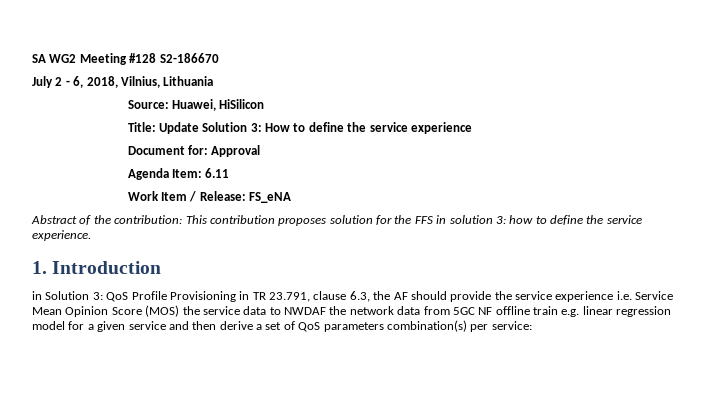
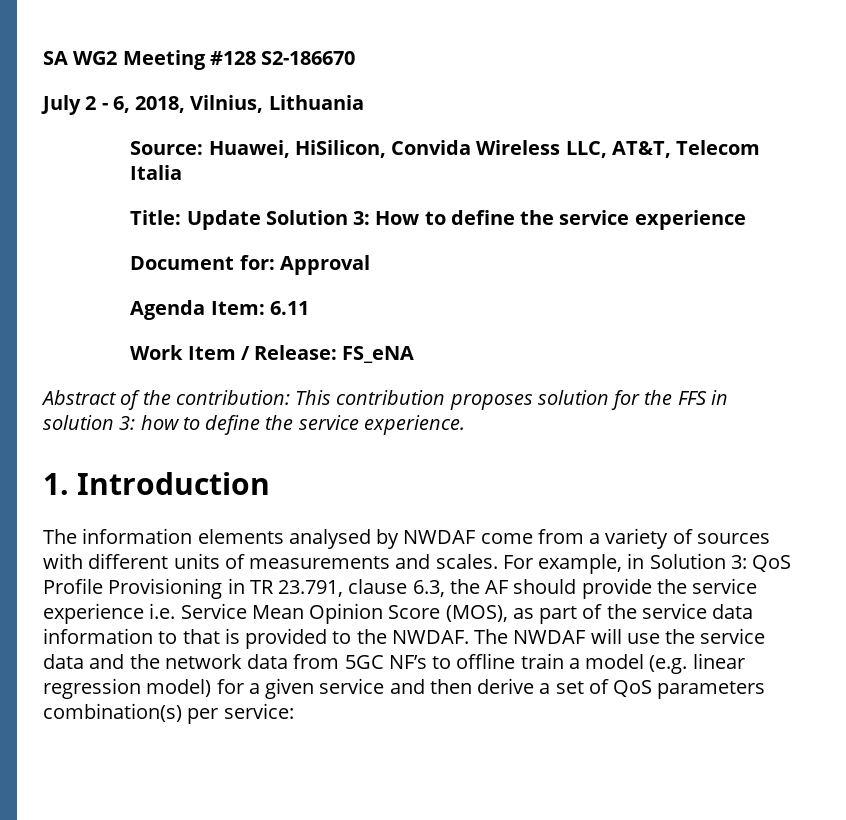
- Source: Huawei, HiSilicon
+ Source: Huawei, HiSilicon, Convida Wireless LLC, AT&T, Telecom Italia
- in Solution 3: QoS Profile Provisioning in TR 23.791, clause 6.3, the AF should provide the service experience i.e. Service Mean Opinion Score (MOS) the service data to NWDAF the network data from 5GC NF offline train e.g. linear regression model for a given service and then derive a set of QoS parameters combination(s) per service:
+ The information elements analysed by NWDAF come from a variety of sources with different units of measurements and scales. For example, in Solution 3: QoS Profile Provisioning in TR 23.791, clause 6.3, the AF should provide the service experience i.e. Service Mean Opinion Score (MOS), as part of the service data information to that is provided to the NWDAF. The NWDAF will use the service data and the network data from 5GC NF’s to offline train a model (e.g. linear regression model) for a given service and then derive a set of QoS parameters combination(s) per service:

